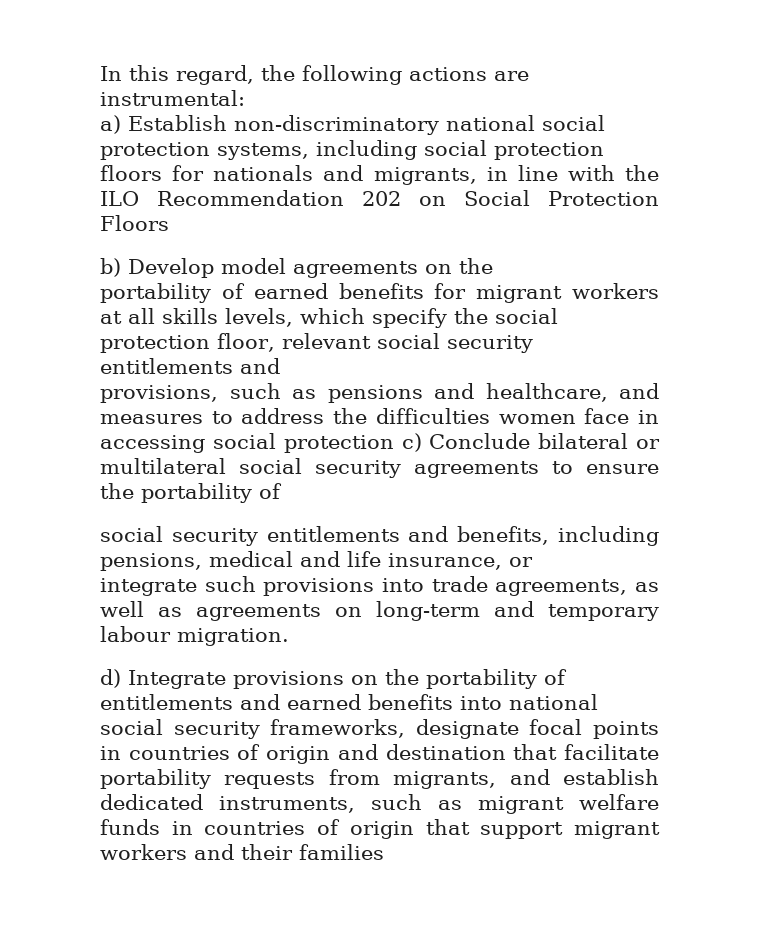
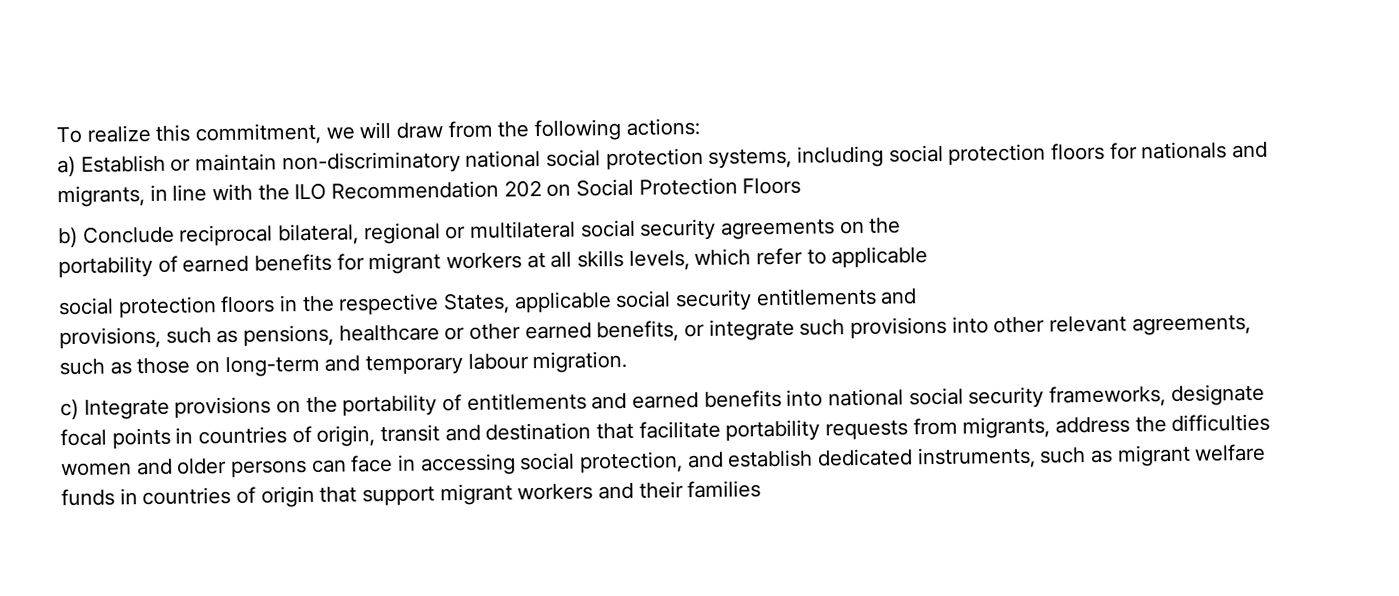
- In this regard, the following actions are instrumental:
+ To realize this commitment, we will draw from the following actions:
- a) Establish non-discriminatory national social protection systems, including social protection floors for nationals and migrants, in line with the ILO Recommendation 202 on Social Protection Floors
+ a) Establish or maintain non-discriminatory national social protection systems, including social protection floors for nationals and migrants, in line with the ILO Recommendation 202 on Social Protection Floors
- b) Develop model agreements on the
+ b) Conclude reciprocal bilateral, regional or multilateral social security agreements on the
- portability of earned benefits for migrant workers at all skills levels, which specify the social protection floor, relevant social security entitlements and
+ portability of earned benefits for migrant workers at all skills levels, which refer to applicable
+ social protection floors in the respective States, applicable social security entitlements and
- provisions, such as pensions and healthcare, and measures to address the difficulties women face in accessing social protection c) Conclude bilateral or multilateral social security agreements to ensure the portability of
- social security entitlements and benefits, including pensions, medical and life insurance, or
- integrate such provisions into trade agreements, as well as agreements on long-term and temporary labour migration.
+ provisions, such as pensions, healthcare or other earned benefits, or integrate such provisions into other relevant agreements, such as those on long-term and temporary labour migration.
- d) Integrate provisions on the portability of entitlements and earned benefits into national social security frameworks, designate focal points in countries of origin and destination that facilitate portability requests from migrants, and establish dedicated instruments, such as migrant welfare funds in countries of origin that support migrant workers and their families
+ c) Integrate provisions on the portability of entitlements and earned benefits into national social security frameworks, designate focal points in countries of origin, transit and destination that facilitate portability requests from migrants, address the difficulties women and older persons can face in accessing social protection, and establish dedicated instruments, such as migrant welfare funds in countries of origin that support migrant workers and their families

